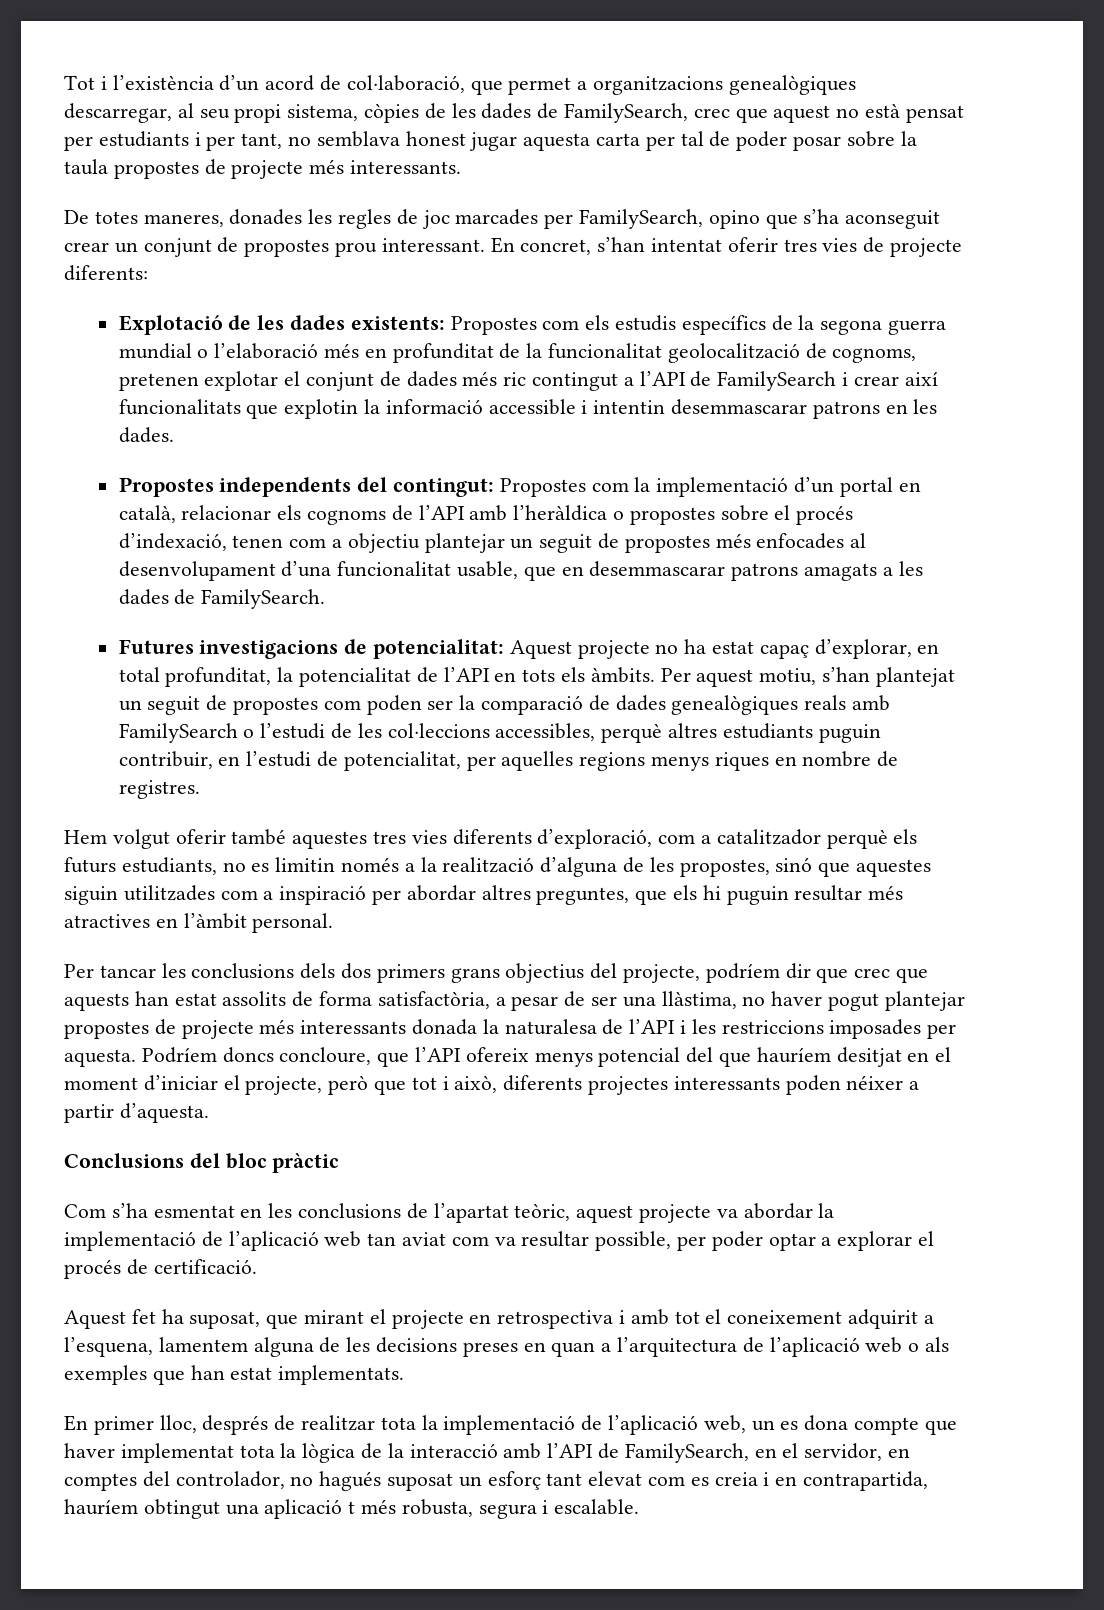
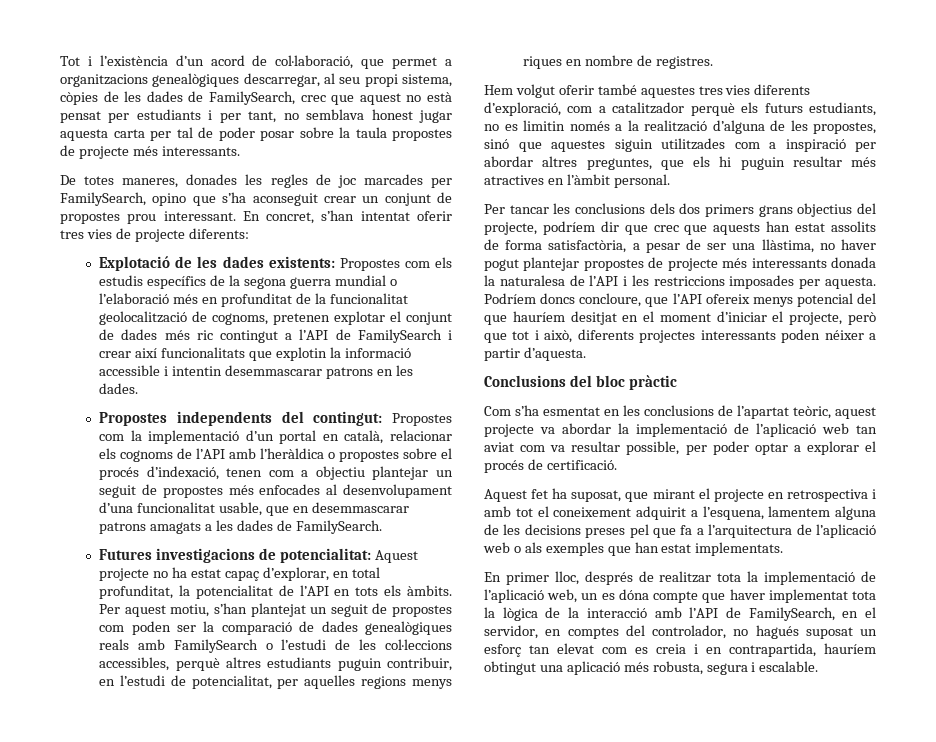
- Aquest fet ha suposat, que mirant el projecte en retrospectiva i amb tot el coneixement adquirit a l’esquena, lamentem alguna de les decisions preses en quan a l’arquitectura de l’aplicació web o als exemples que han estat implementats.
+ Aquest fet ha suposat, que mirant el projecte en retrospectiva i amb tot el coneixement adquirit a l’esquena, lamentem alguna de les decisions preses pel que fa a l’arquitectura de l’aplicació web o als exemples que han estat implementats.
- En primer lloc, després de realitzar tota la implementació de l’aplicació web, un es dona compte que haver implementat tota la lògica de la interacció amb l’API de FamilySearch, en el servidor, en comptes del controlador, no hagués suposat un esforç tant elevat com es creia i en contrapartida, hauríem obtingut una aplicació t més robusta, segura i escalable.
+ En primer lloc, després de realitzar tota la implementació de l’aplicació web, un es dóna compte que haver implementat tota la lògica de la interacció amb l’API de FamilySearch, en el servidor, en comptes del controlador, no hagués suposat un esforç tan elevat com es creia i en contrapartida, hauríem obtingut una aplicació més robusta, segura i escalable.

